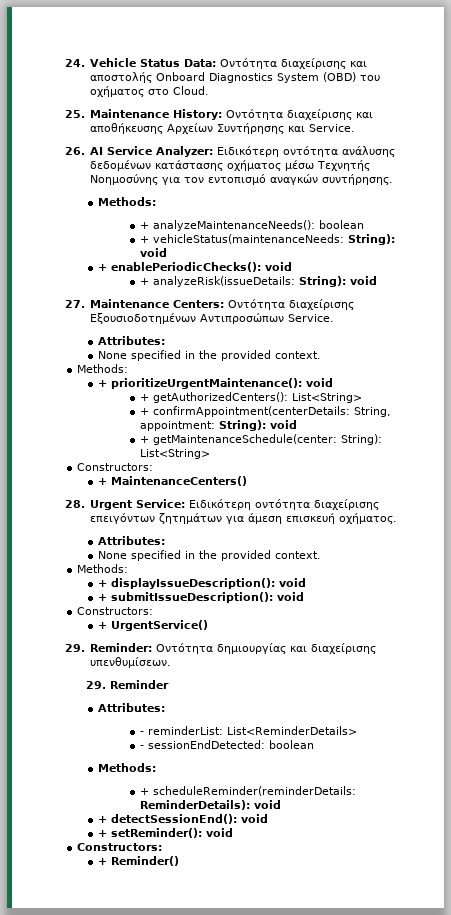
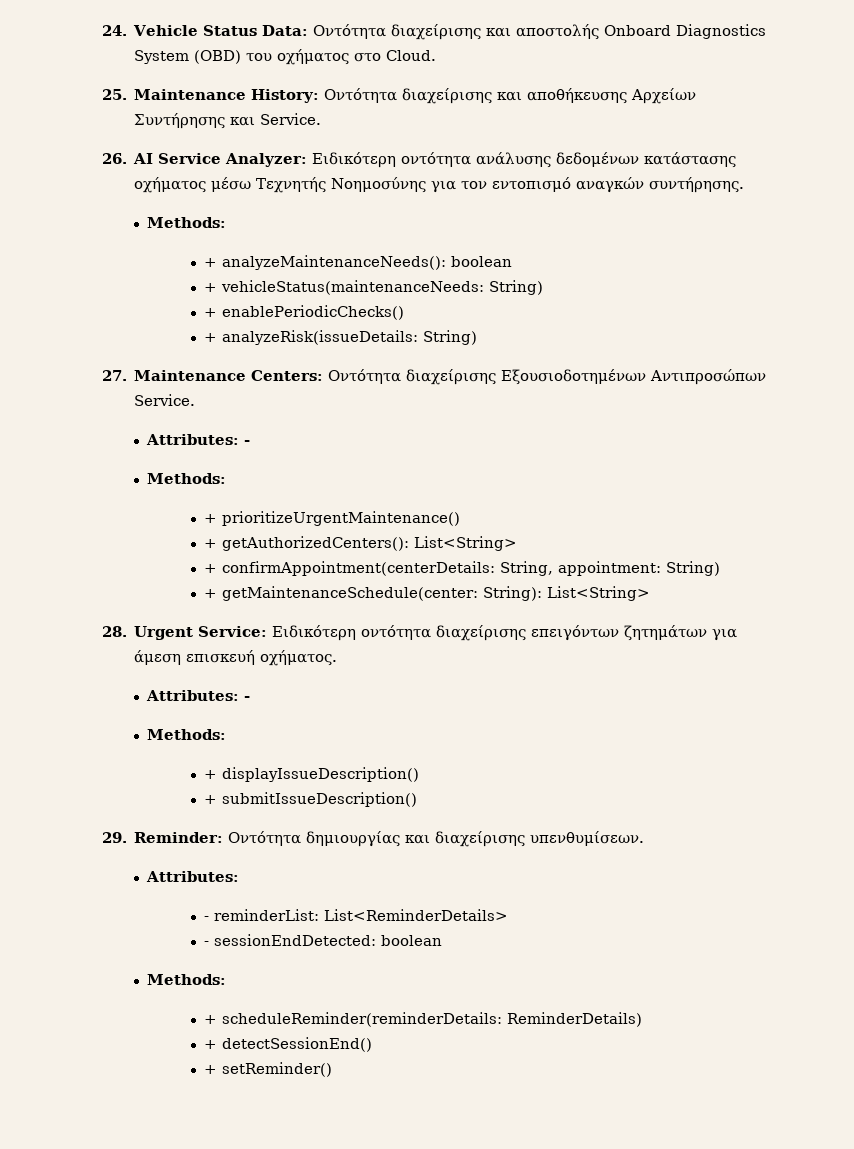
- + vehicleStatus(maintenanceNeeds: String): void
- + enablePeriodicChecks(): void
+ + vehicleStatus(maintenanceNeeds: String)
+ + enablePeriodicChecks()
- + analyzeRisk(issueDetails: String): void
+ + analyzeRisk(issueDetails: String)
  27. Maintenance Centers: Οντότητα διαχείρισης Εξουσιοδοτημένων Αντιπροσώπων Service.
- Attributes:
- None specified in the provided context.
+ Attributes: -
  Methods:
- + prioritizeUrgentMaintenance(): void
+ + prioritizeUrgentMaintenance()
- + confirmAppointment(centerDetails: String, appointment: String): void
+ + confirmAppointment(centerDetails: String, appointment: String)
  + getMaintenanceSchedule(center: String): List<String>
- Constructors:
- + MaintenanceCenters()
  28. Urgent Service: Ειδικότερη οντότητα διαχείρισης επειγόντων ζητημάτων για άμεση επισκευή οχήματος.
- Attributes:
- None specified in the provided context.
+ Attributes: -
  Methods:
- + displayIssueDescription(): void
- + submitIssueDescription(): void
- Constructors:
- + UrgentService()
+ + displayIssueDescription()
+ + submitIssueDescription()
- 29. Reminder
- + scheduleReminder(reminderDetails: ReminderDetails): void
- + detectSessionEnd(): void
- + setReminder(): void
- Constructors:
- + Reminder()
+ + scheduleReminder(reminderDetails: ReminderDetails)
+ + detectSessionEnd()
+ + setReminder()

